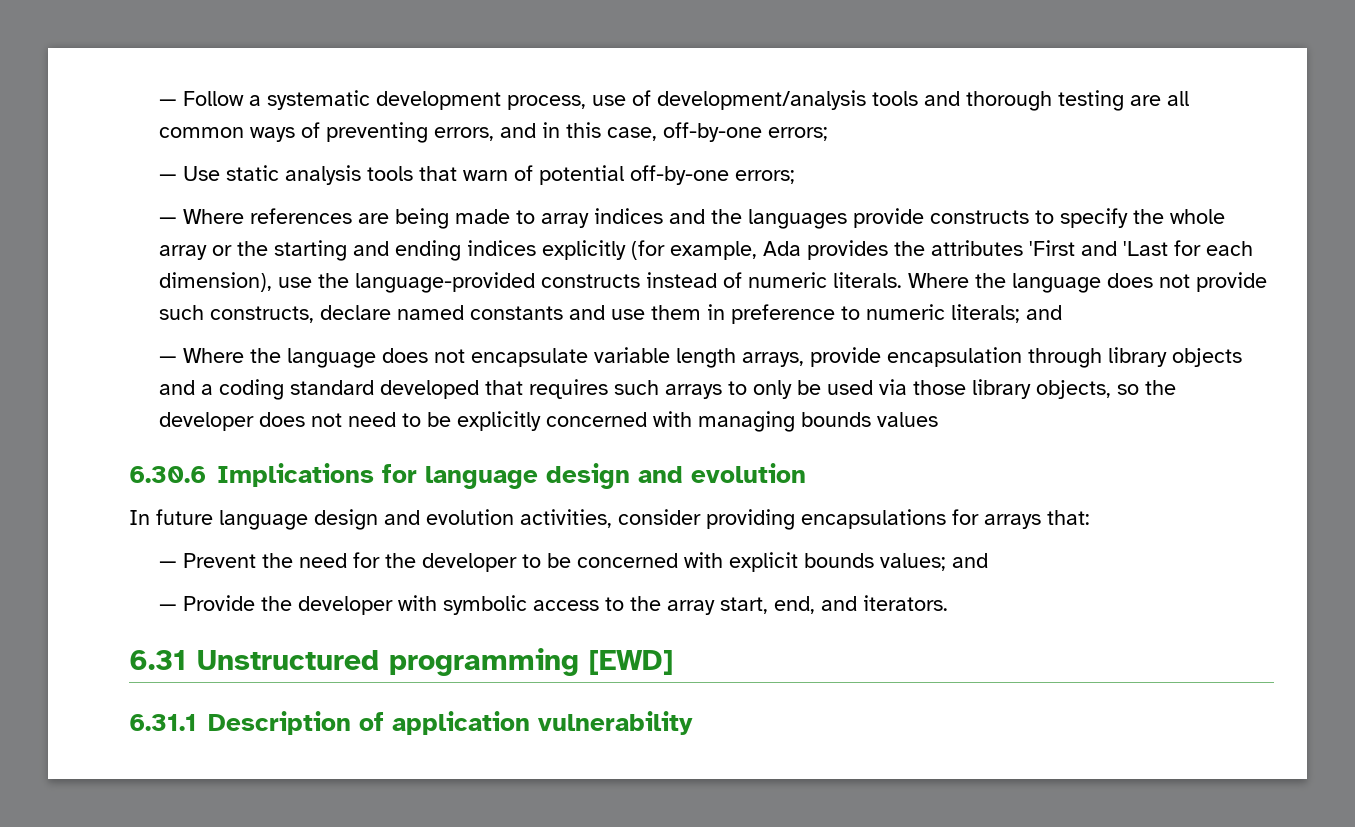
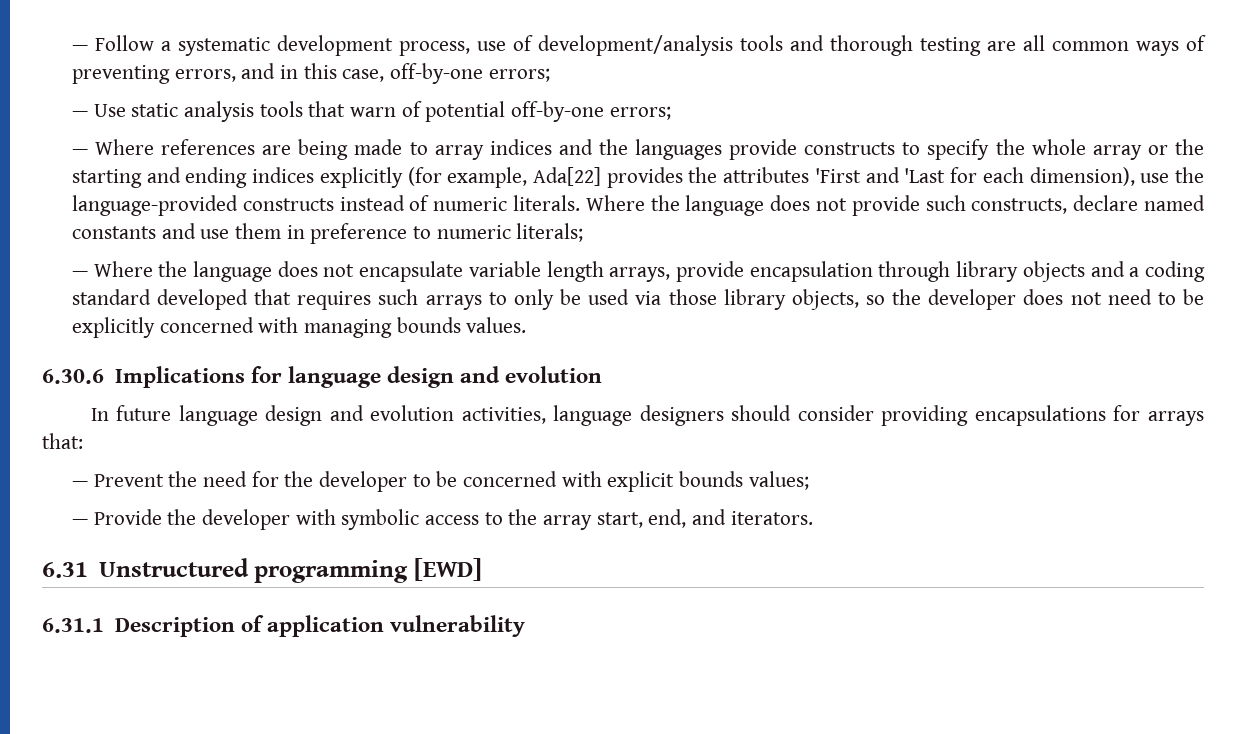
- — Where references are being made to array indices and the languages provide constructs to specify the whole array or the starting and ending indices explicitly (for example, Ada provides the attributes 'First and 'Last for each dimension), use the language-provided constructs instead of numeric literals.
+ — Where references are being made to array indices and the languages provide constructs to specify the whole array or the starting and ending indices explicitly (for example, Ada[22] provides the attributes 'First and 'Last for each dimension), use the language-provided constructs instead of numeric literals.
- Where the language does not provide such constructs, declare named constants and use them in preference to numeric literals; and
+ Where the language does not provide such constructs, declare named constants and use them in preference to numeric literals;
- — Where the language does not encapsulate variable length arrays, provide encapsulation through library objects and a coding standard developed that requires such arrays to only be used via those library objects, so the developer does not need to be explicitly concerned with managing bounds values
+ — Where the language does not encapsulate variable length arrays, provide encapsulation through library objects and a coding standard developed that requires such arrays to only be used via those library objects, so the developer does not need to be explicitly concerned with managing bounds values.
- In future language design and evolution activities, consider providing encapsulations for arrays that:
+ In future language design and evolution activities, language designers should consider providing encapsulations for arrays that:
- — Prevent the need for the developer to be concerned with explicit bounds values; and
+ — Prevent the need for the developer to be concerned with explicit bounds values;

